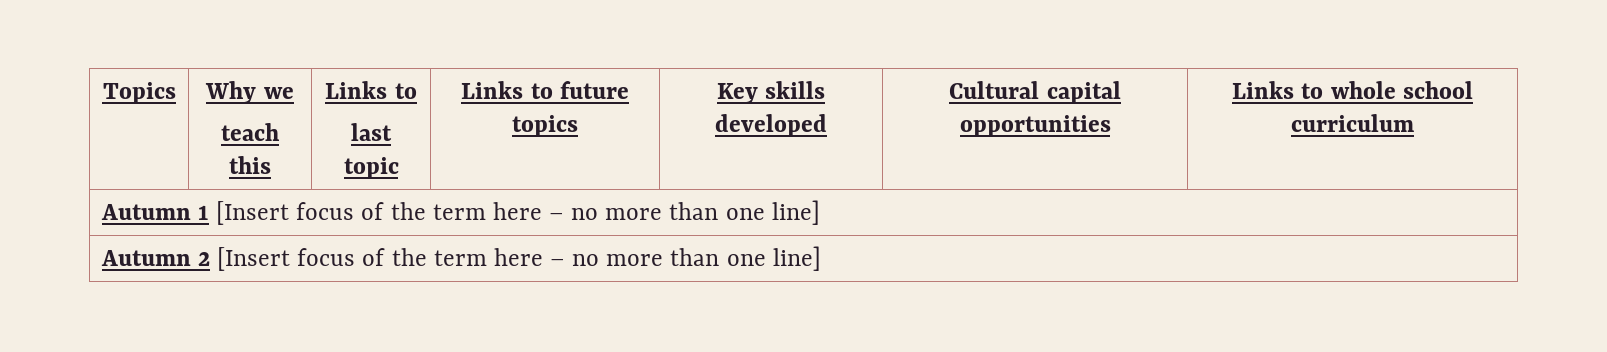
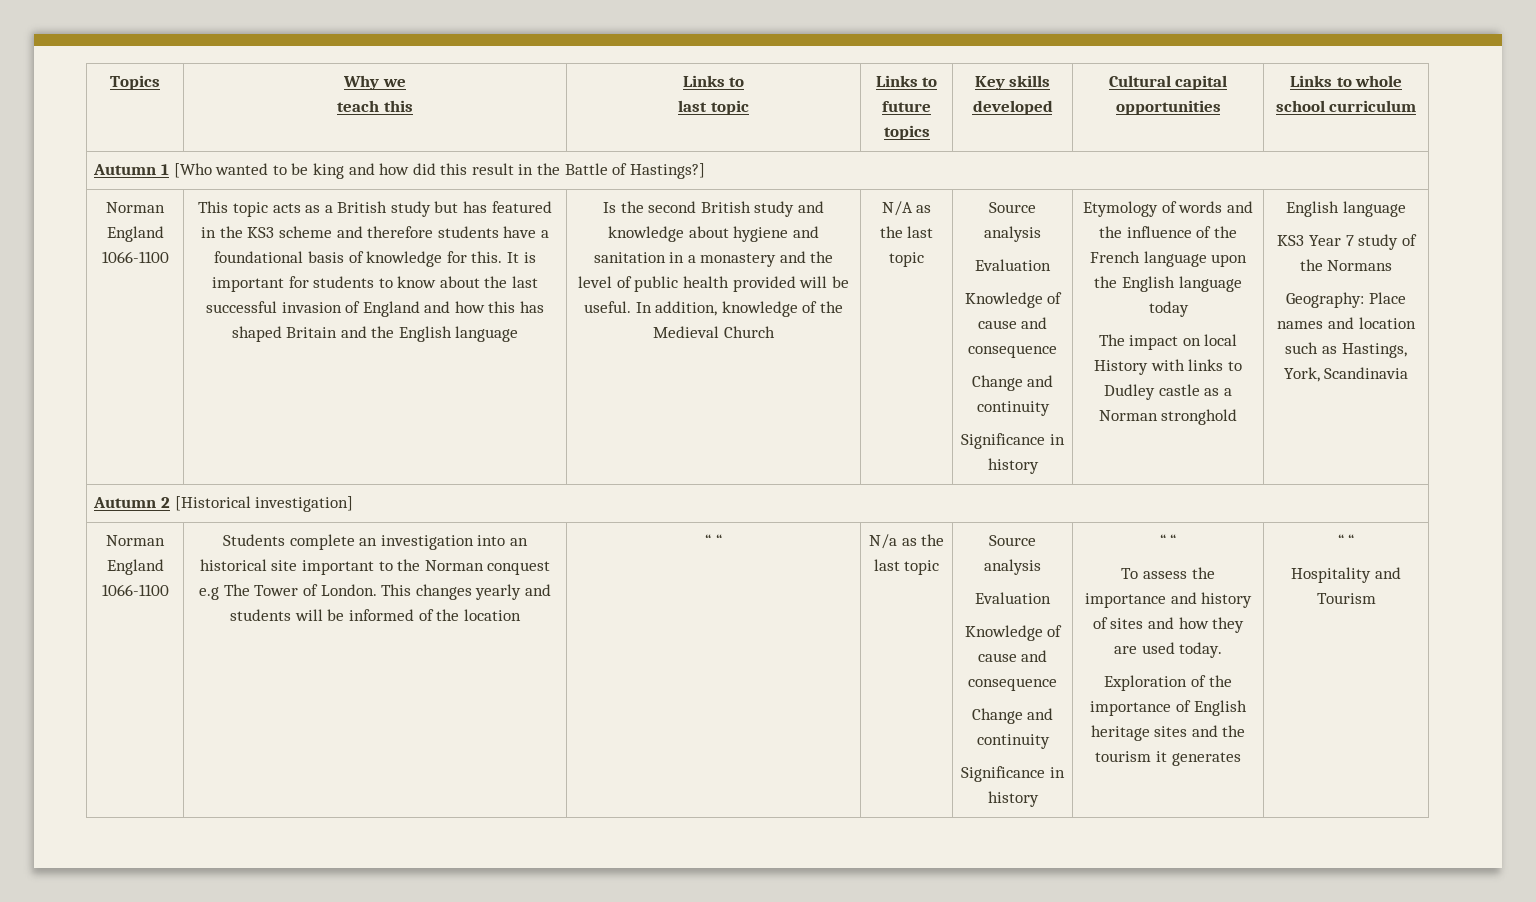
- Autumn 1 [Insert focus of the term here – no more than one line]
- Autumn 2 [Insert focus of the term here – no more than one line]
+ Autumn 1 [Who wanted to be king and how did this result in the Battle of Hastings?]
+ Norman England 1066-1100 | This topic acts as a British study but has featured in the KS3 scheme and therefore students have a foundational basis of knowledge for this. It is important for students to know about the last successful invasion of England and how this has shaped Britain and the English language | Is the second British study and knowledge about hygiene and sanitation in a monastery and the level of public health provided will be useful. In addition, knowledge of the Medieval Church | N/A as the last topic | Source analysis
+ Evaluation
+ Knowledge of cause and consequence
+ Change and continuity
+ Significance in history | Etymology of words and the influence of the French language upon the English language today
+ The impact on local History with links to Dudley castle as a Norman stronghold | English language
+ KS3 Year 7 study of the Normans
+ Geography: Place names and location such as Hastings, York, Scandinavia
+ Autumn 2 [Historical investigation]
+ Norman England 1066-1100 | Students complete an investigation into an historical site important to the Norman conquest e.g The Tower of London. This changes yearly and students will be informed of the location | “ “ | N/a as the last topic | Source analysis
+ Evaluation
+ Knowledge of cause and consequence
+ Change and continuity
+ Significance in history | “ “
+ To assess the importance and history of sites and how they are used today.
+ Exploration of the importance of English heritage sites and the tourism it generates | “ “
+ Hospitality and Tourism

